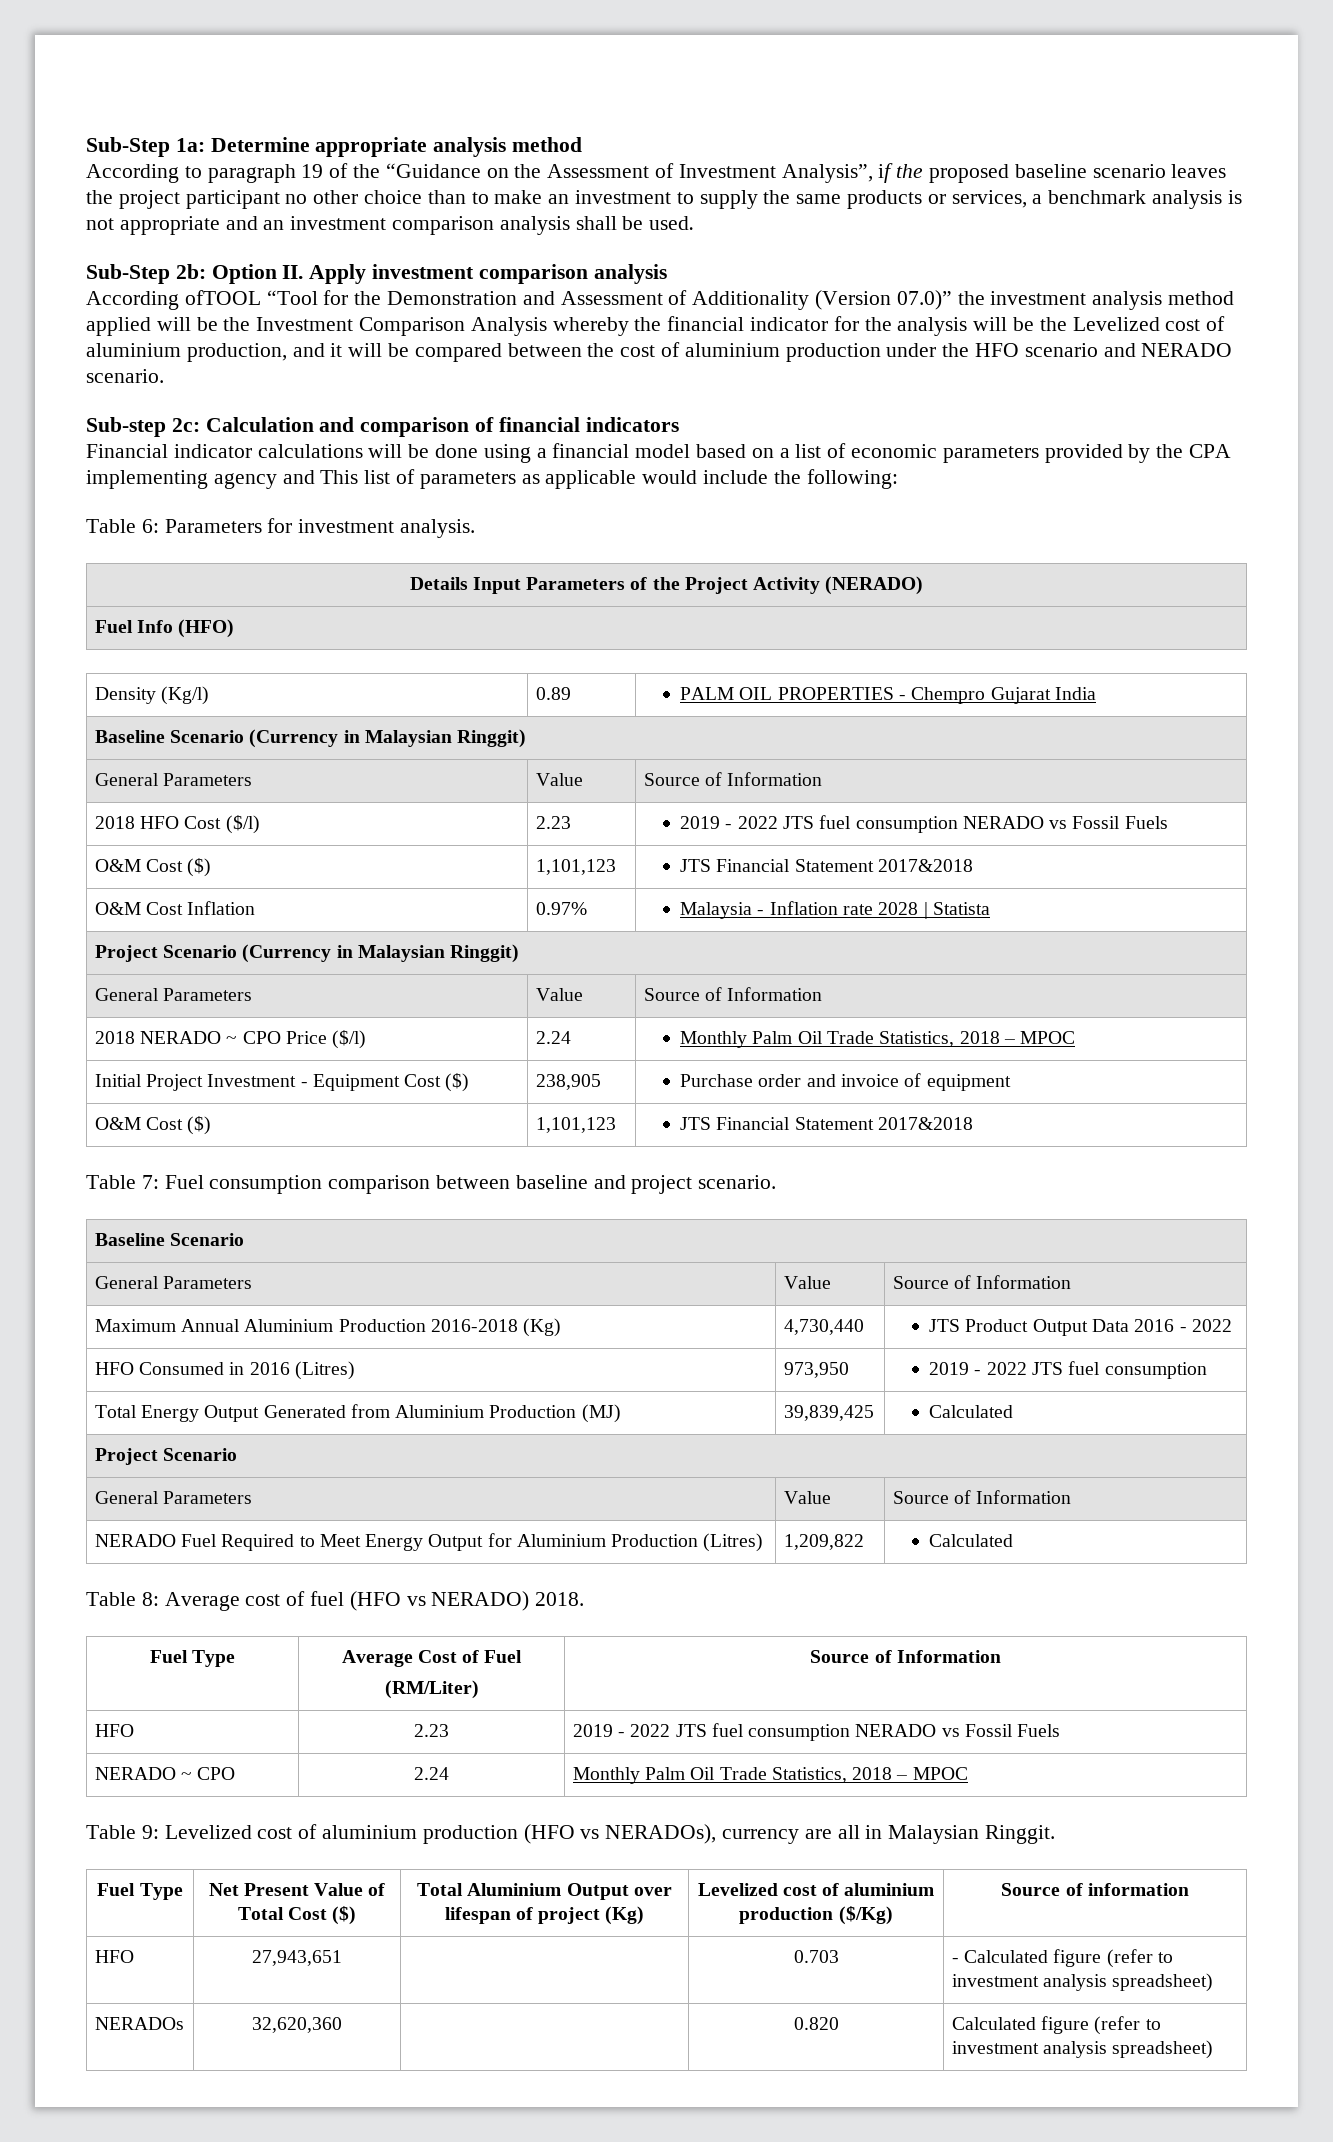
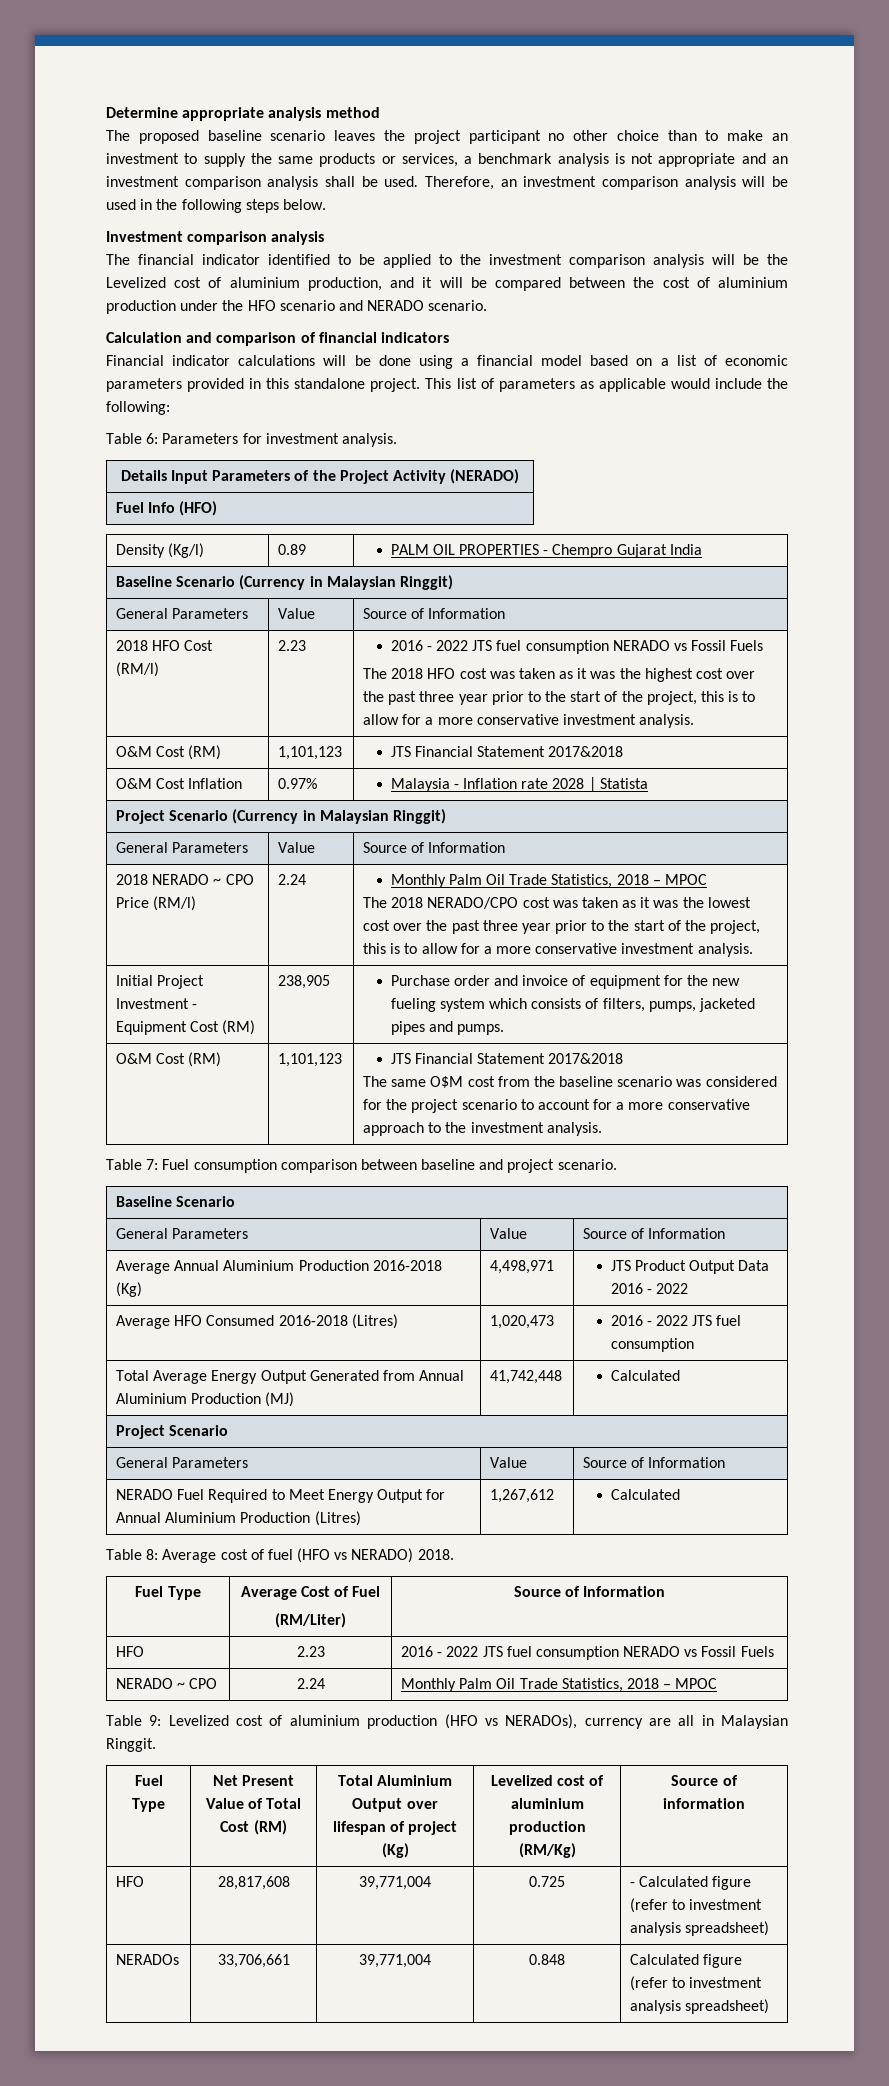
- Sub-Step 1a: Determine appropriate analysis method
+ Determine appropriate analysis method
- According to paragraph 19 of the “Guidance on the Assessment of Investment Analysis”, if the proposed baseline scenario leaves the project participant no other choice than to make an investment to supply the same products or services, a benchmark analysis is not appropriate and an investment comparison analysis shall be used.
- Sub-Step 2b: Option II. Apply investment comparison analysis
- According ofTOOL “Tool for the Demonstration and Assessment of Additionality (Version 07.0)” the investment analysis method applied will be the Investment Comparison Analysis whereby the financial indicator for the analysis will be the Levelized cost of aluminium production, and it will be compared between the cost of aluminium production under the HFO scenario and NERADO scenario.
+ The proposed baseline scenario leaves the project participant no other choice than to make an investment to supply the same products or services, a benchmark analysis is not appropriate and an investment comparison analysis shall be used. Therefore, an investment comparison analysis will be used in the following steps below.
+ Investment comparison analysis
+ The financial indicator identified to be applied to the investment comparison analysis will be the Levelized cost of aluminium production, and it will be compared between the cost of aluminium production under the HFO scenario and NERADO scenario.
- Sub-step 2c: Calculation and comparison of financial indicators
+ Calculation and comparison of financial indicators
- Financial indicator calculations will be done using a financial model based on a list of economic parameters provided by the CPA implementing agency and This list of parameters as applicable would include the following:
+ Financial indicator calculations will be done using a financial model based on a list of economic parameters provided in this standalone project. This list of parameters as applicable would include the following:
- 2018 HFO Cost ($/l) | 2.23 | 2019 - 2022 JTS fuel consumption NERADO vs Fossil Fuels
- O&M Cost ($) | 1,101,123 | JTS Financial Statement 2017&2018
+ 2018 HFO Cost (RM/l) | 2.23 | 2016 - 2022 JTS fuel consumption NERADO vs Fossil Fuels
+ The 2018 HFO cost was taken as it was the highest cost over the past three year prior to the start of the project, this is to allow for a more conservative investment analysis.
+ O&M Cost (RM) | 1,101,123 | JTS Financial Statement 2017&2018
- 2018 NERADO ~ CPO Price ($/l) | 2.24 | Monthly Palm Oil Trade Statistics, 2018 – MPOC
+ 2018 NERADO ~ CPO Price (RM/l) | 2.24 | Monthly Palm Oil Trade Statistics, 2018 – MPOC
+ The 2018 NERADO/CPO cost was taken as it was the lowest cost over the past three year prior to the start of the project, this is to allow for a more conservative investment analysis.
- Initial Project Investment - Equipment Cost ($) | 238,905 | Purchase order and invoice of equipment
- O&M Cost ($) | 1,101,123 | JTS Financial Statement 2017&2018
+ Initial Project Investment - Equipment Cost (RM) | 238,905 | Purchase order and invoice of equipment for the new fueling system which consists of filters, pumps, jacketed pipes and pumps.
+ O&M Cost (RM) | 1,101,123 | JTS Financial Statement 2017&2018
+ The same O$M cost from the baseline scenario was considered for the project scenario to account for a more conservative approach to the investment analysis.
- Maximum Annual Aluminium Production 2016-2018 (Kg) | 4,730,440 | JTS Product Output Data 2016 - 2022
+ Average Annual Aluminium Production 2016-2018 (Kg) | 4,498,971 | JTS Product Output Data 2016 - 2022
- HFO Consumed in 2016 (Litres) | 973,950 | 2019 - 2022 JTS fuel consumption
+ Average HFO Consumed 2016-2018 (Litres) | 1,020,473 | 2016 - 2022 JTS fuel consumption
- Total Energy Output Generated from Aluminium Production (MJ) | 39,839,425 | Calculated
+ Total Average Energy Output Generated from Annual Aluminium Production (MJ) | 41,742,448 | Calculated
- NERADO Fuel Required to Meet Energy Output for Aluminium Production (Litres) | 1,209,822 | Calculated
+ NERADO Fuel Required to Meet Energy Output for Annual Aluminium Production (Litres) | 1,267,612 | Calculated
- HFO | 2.23 | 2019 - 2022 JTS fuel consumption NERADO vs Fossil Fuels
+ HFO | 2.23 | 2016 - 2022 JTS fuel consumption NERADO vs Fossil Fuels
- Fuel Type | Net Present Value of Total Cost ($) | Total Aluminium Output over lifespan of project (Kg) | Levelized cost of aluminium production ($/Kg) | Source of information
+ Fuel Type | Net Present Value of Total Cost (RM) | Total Aluminium Output over lifespan of project (Kg) | Levelized cost of aluminium production (RM/Kg) | Source of information
- HFO | 27,943,651 | | 0.703 | - Calculated figure (refer to investment analysis spreadsheet)
+ HFO | 28,817,608 | 39,771,004 | 0.725 | - Calculated figure (refer to investment analysis spreadsheet)
- NERADOs | 32,620,360 | | 0.820 | Calculated figure (refer to investment analysis spreadsheet)
+ NERADOs | 33,706,661 | 39,771,004 | 0.848 | Calculated figure (refer to investment analysis spreadsheet)

